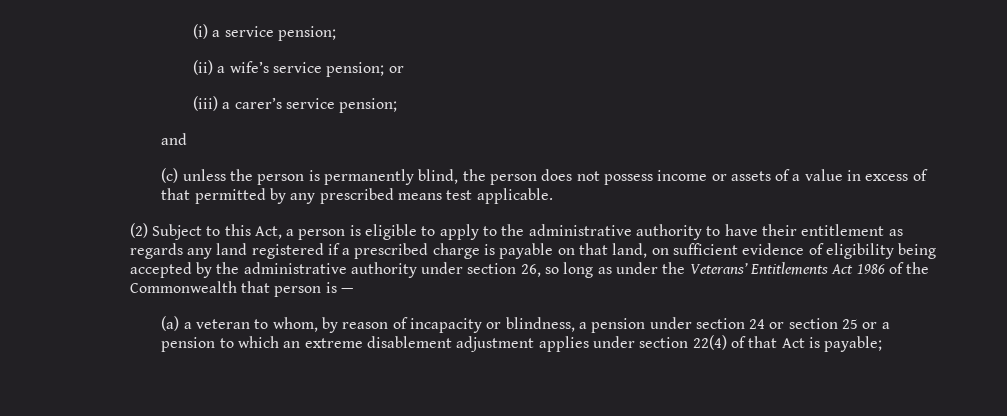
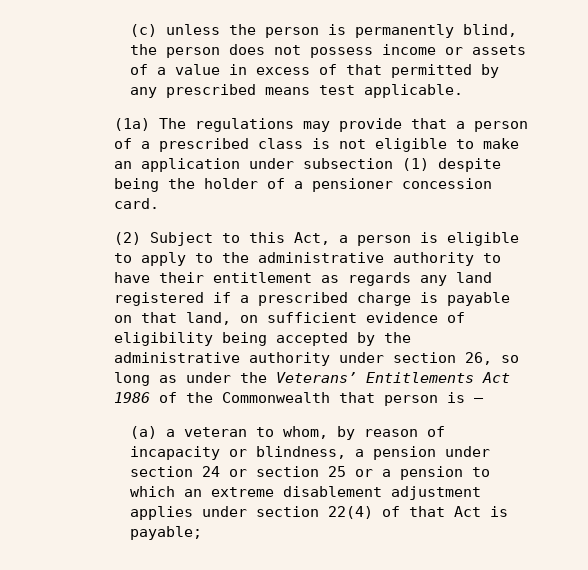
- (i) a service pension;
- (ii) a wife’s service pension; or
- (iii) a carer’s service pension;
- and
+ (1a) The regulations may provide that a person of a prescribed class is not eligible to make an application under subsection (1) despite being the holder of a pensioner concession card.

